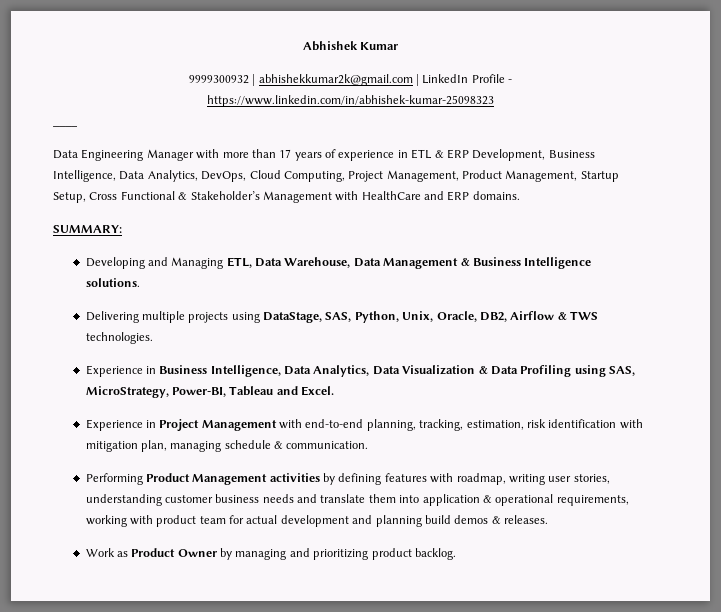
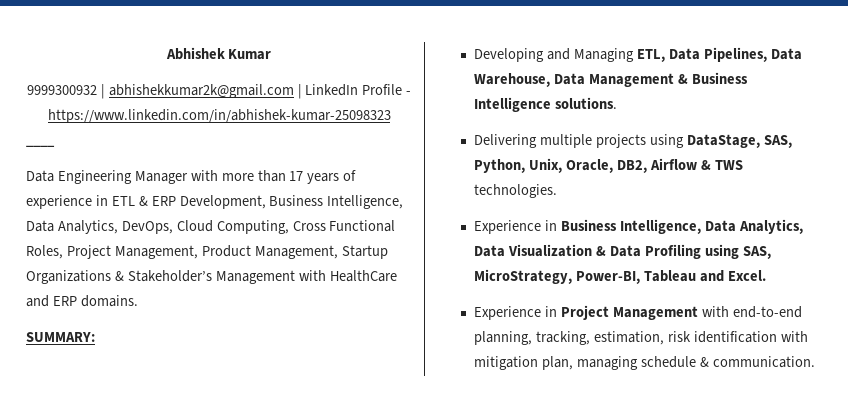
- Data Engineering Manager with more than 17 years of experience in ETL & ERP Development, Business Intelligence, Data Analytics, DevOps, Cloud Computing, Project Management, Product Management, Startup Setup, Cross Functional & Stakeholder’s Management with HealthCare and ERP domains.
+ Data Engineering Manager with more than 17 years of experience in ETL & ERP Development, Business Intelligence, Data Analytics, DevOps, Cloud Computing, Cross Functional Roles, Project Management, Product Management, Startup Organizations & Stakeholder’s Management with HealthCare and ERP domains.
- Developing and Managing ETL, Data Warehouse, Data Management & Business Intelligence solutions.
+ Developing and Managing ETL, Data Pipelines, Data Warehouse, Data Management & Business Intelligence solutions.
- Performing Product Management activities by defining features with roadmap, writing user stories, understanding customer business needs and translate them into application & operational requirements, working with product team for actual development and planning build demos & releases.
- Work as Product Owner by managing and prioritizing product backlog.

